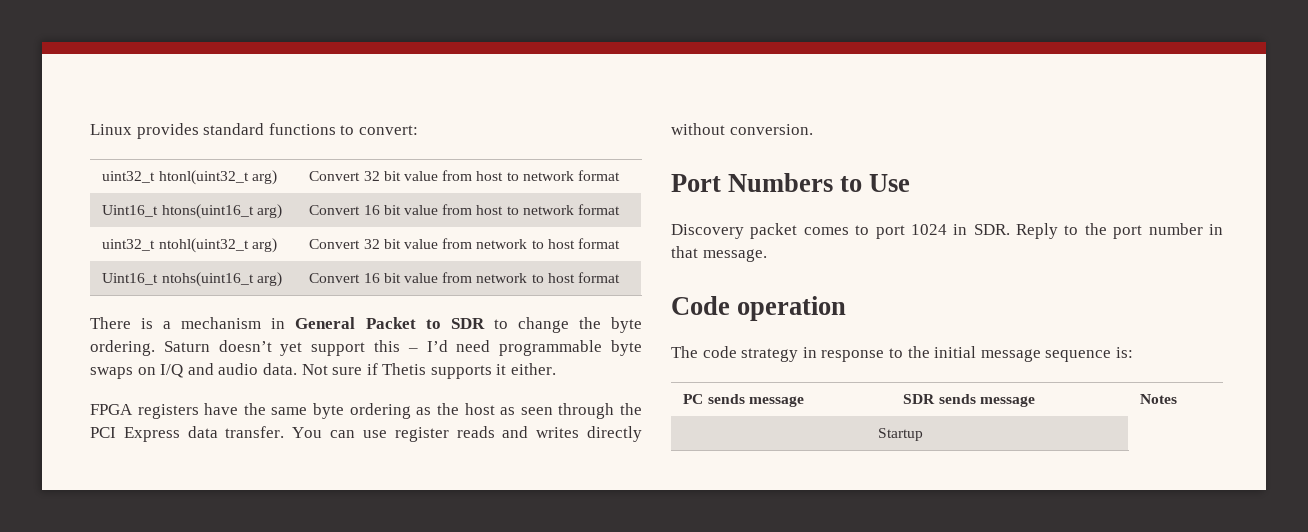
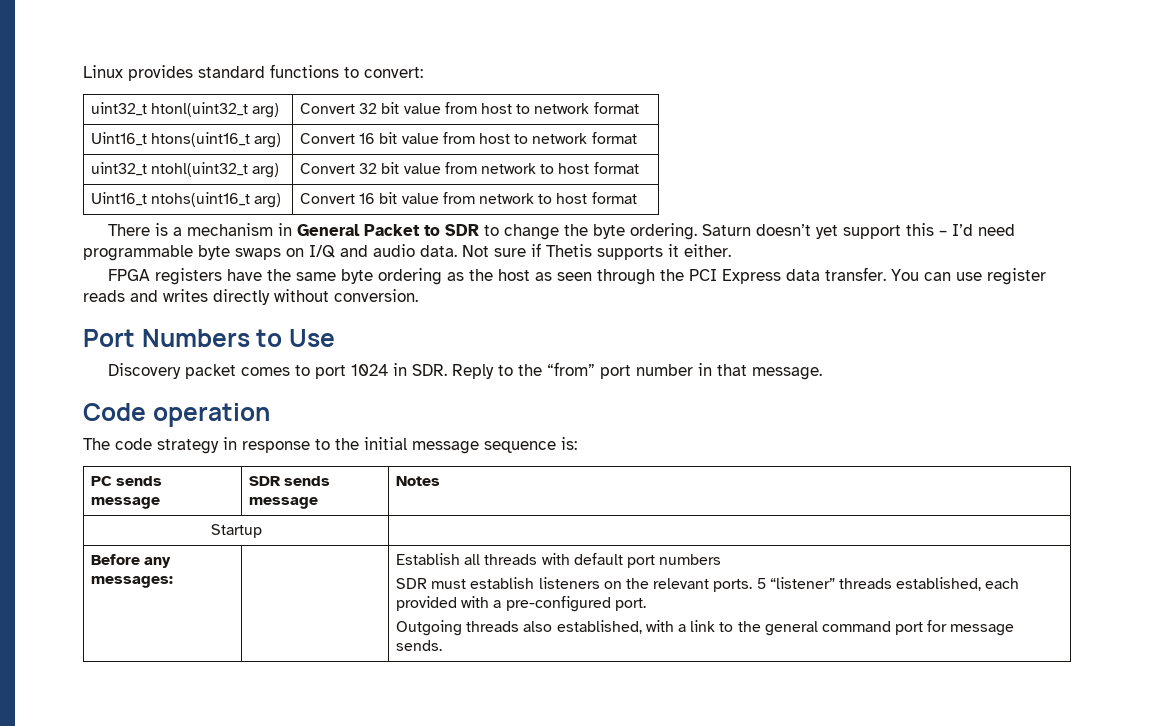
- Discovery packet comes to port 1024 in SDR. Reply to the port number in that message.
+ Discovery packet comes to port 1024 in SDR. Reply to the “from” port number in that message.
- Startup
+ Startup |
+ Before any messages: | | Establish all threads with default port numbers
+ SDR must establish listeners on the relevant ports. 5 “listener” threads established, each provided with a pre-configured port.
+ Outgoing threads also established, with a link to the general command port for message sends.

